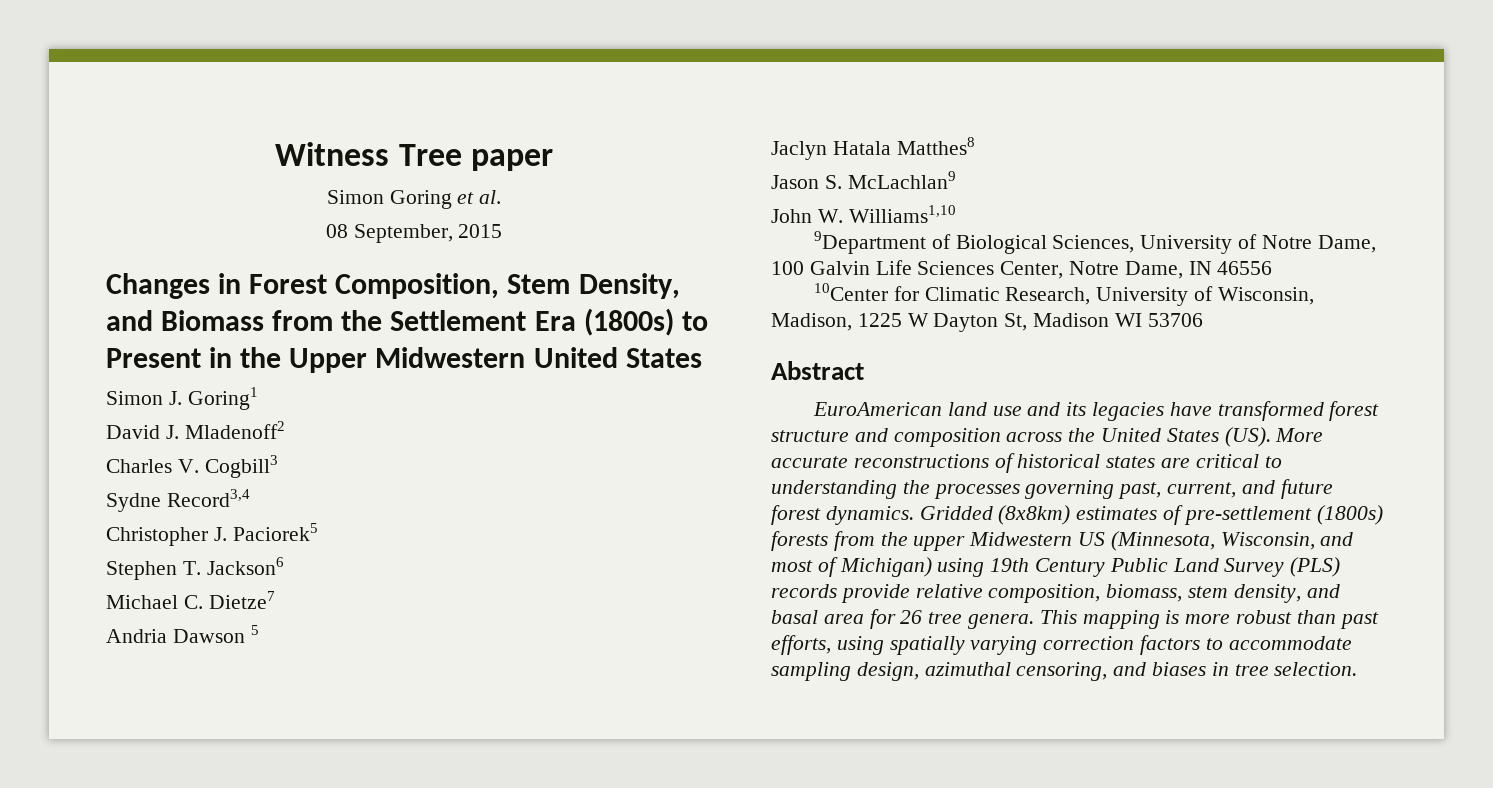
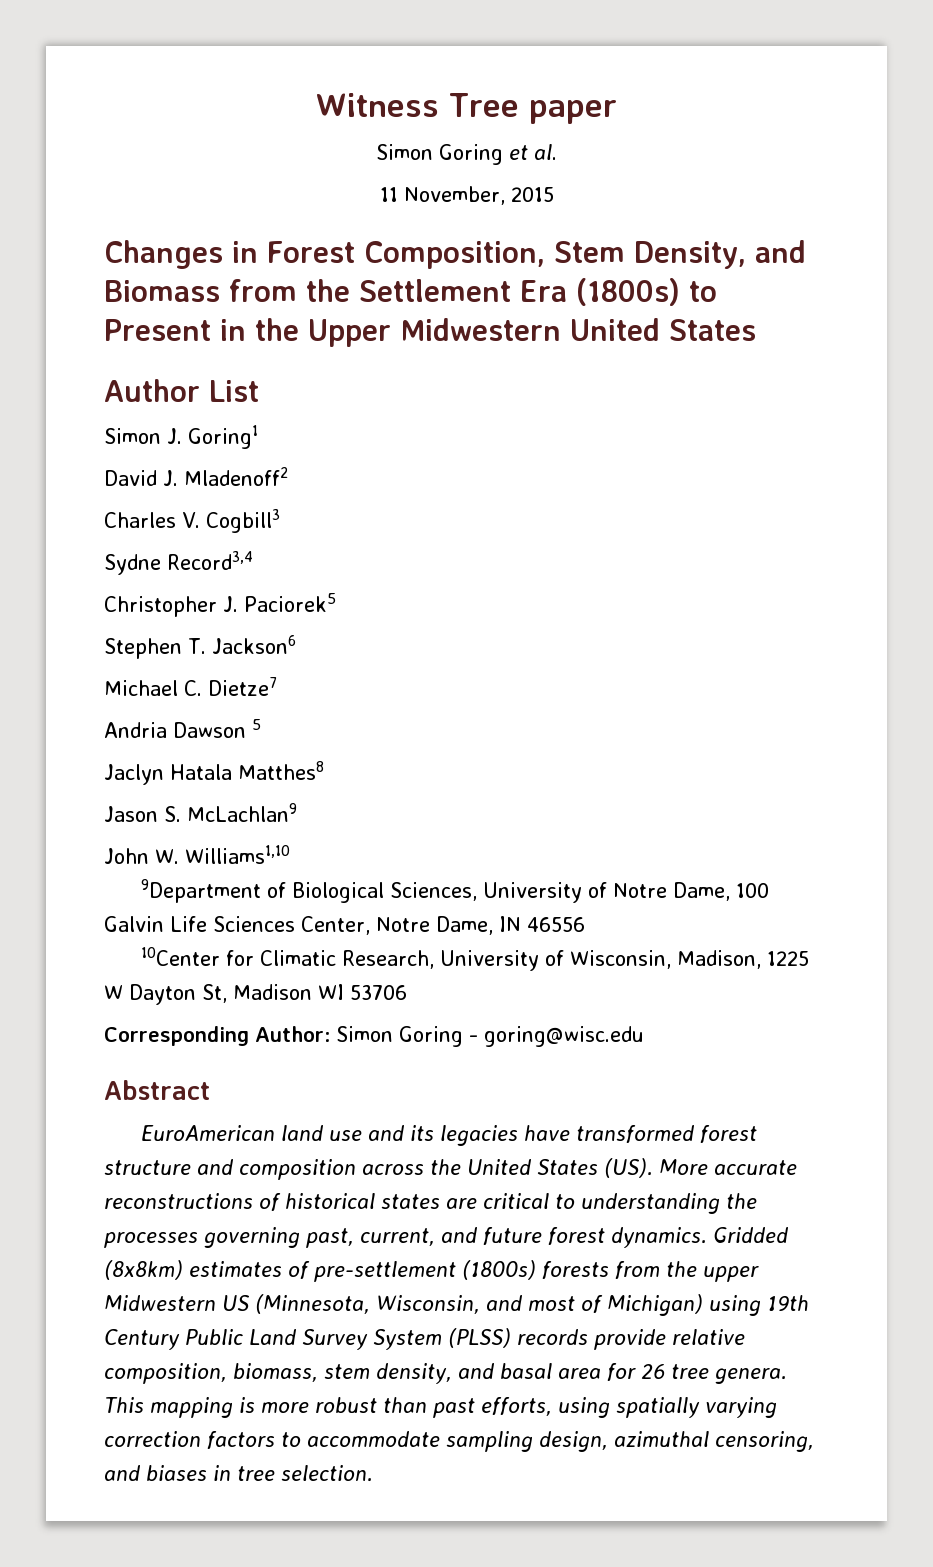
- 08 September, 2015
+ 11 November, 2015
+ Author List
+ Corresponding Author: Simon Goring - goring@wisc.edu
- Gridded (8x8km) estimates of pre-settlement (1800s) forests from the upper Midwestern US (Minnesota, Wisconsin, and most of Michigan) using 19th Century Public Land Survey (PLS) records provide relative composition, biomass, stem density, and basal area for 26 tree genera.
+ Gridded (8x8km) estimates of pre-settlement (1800s) forests from the upper Midwestern US (Minnesota, Wisconsin, and most of Michigan) using 19th Century Public Land Survey System (PLSS) records provide relative composition, biomass, stem density, and basal area for 26 tree genera.

